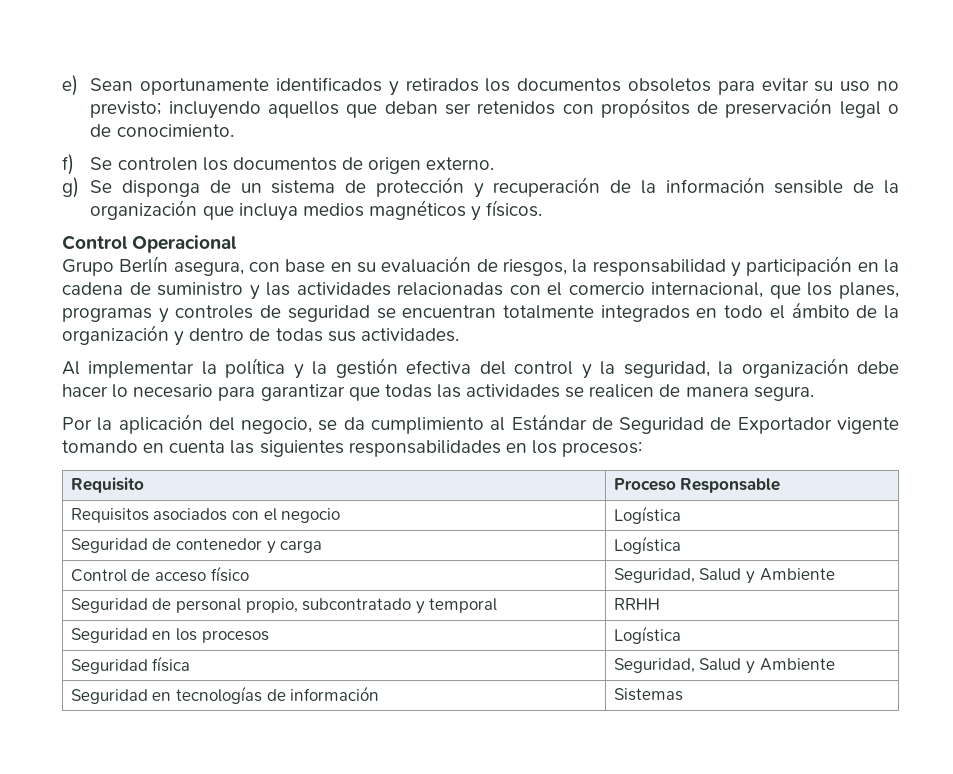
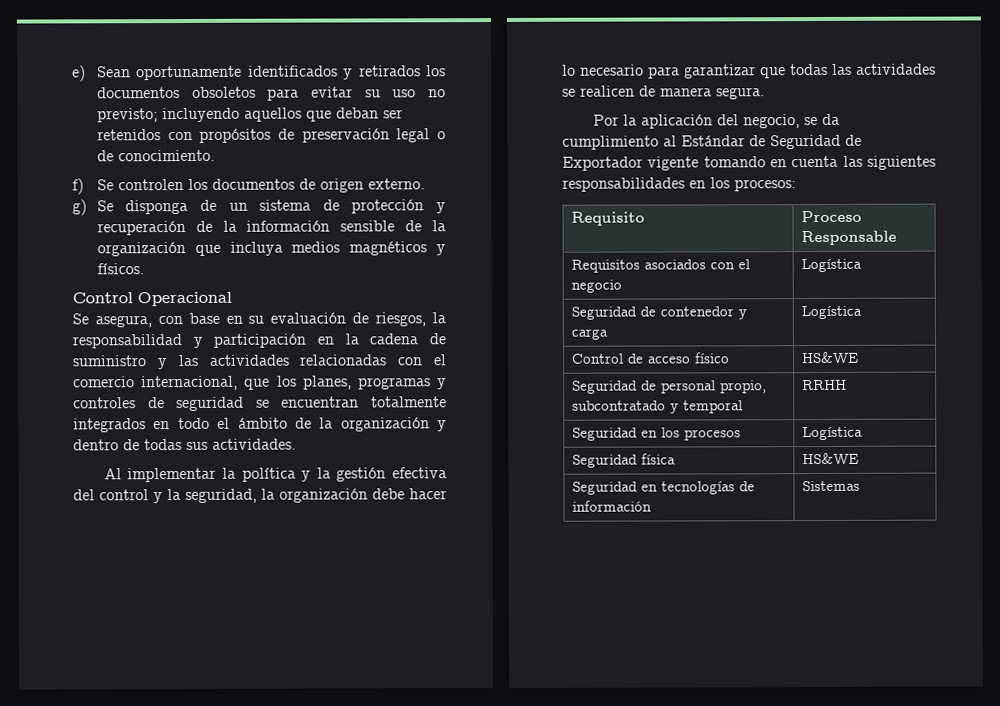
- Grupo Berlín asegura, con base en su evaluación de riesgos, la responsabilidad y participación en la cadena de suministro y las actividades relacionadas con el comercio internacional, que los planes, programas y controles de seguridad se encuentran totalmente integrados en todo el ámbito de la organización y dentro de todas sus actividades.
+ Se asegura, con base en su evaluación de riesgos, la responsabilidad y participación en la cadena de suministro y las actividades relacionadas con el comercio internacional, que los planes, programas y controles de seguridad se encuentran totalmente integrados en todo el ámbito de la organización y dentro de todas sus actividades.
- Control de acceso físico | Seguridad, Salud y Ambiente
+ Control de acceso físico | HS&WE
- Seguridad física | Seguridad, Salud y Ambiente
+ Seguridad física | HS&WE

